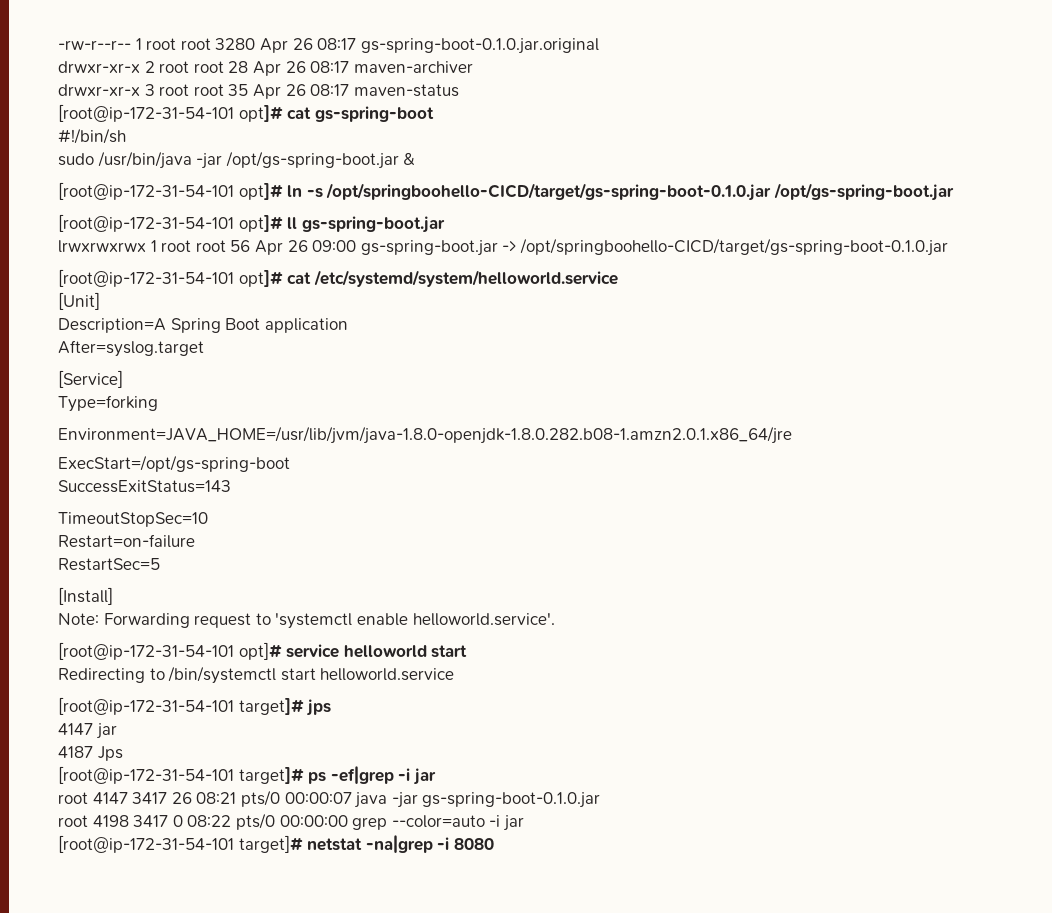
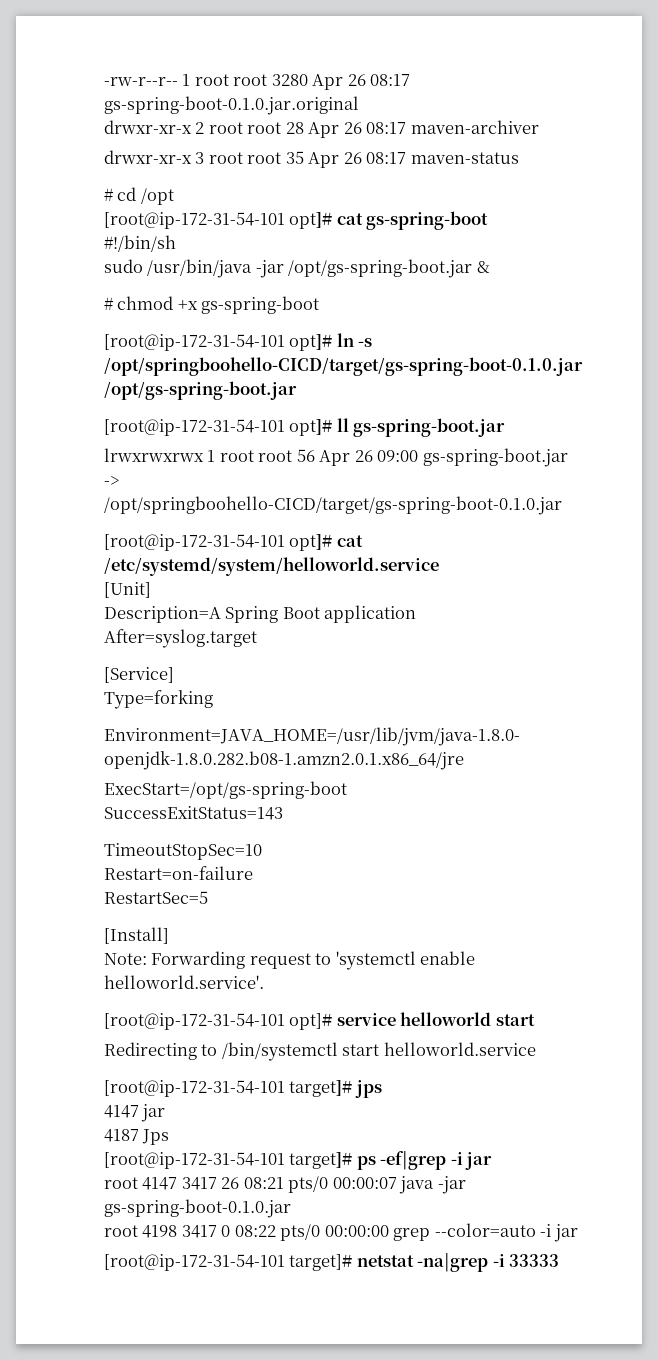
+ # cd /opt
+ # chmod +x gs-spring-boot
- [root@ip-172-31-54-101 target]# netstat -na|grep -i 8080
+ [root@ip-172-31-54-101 target]# netstat -na|grep -i 33333

